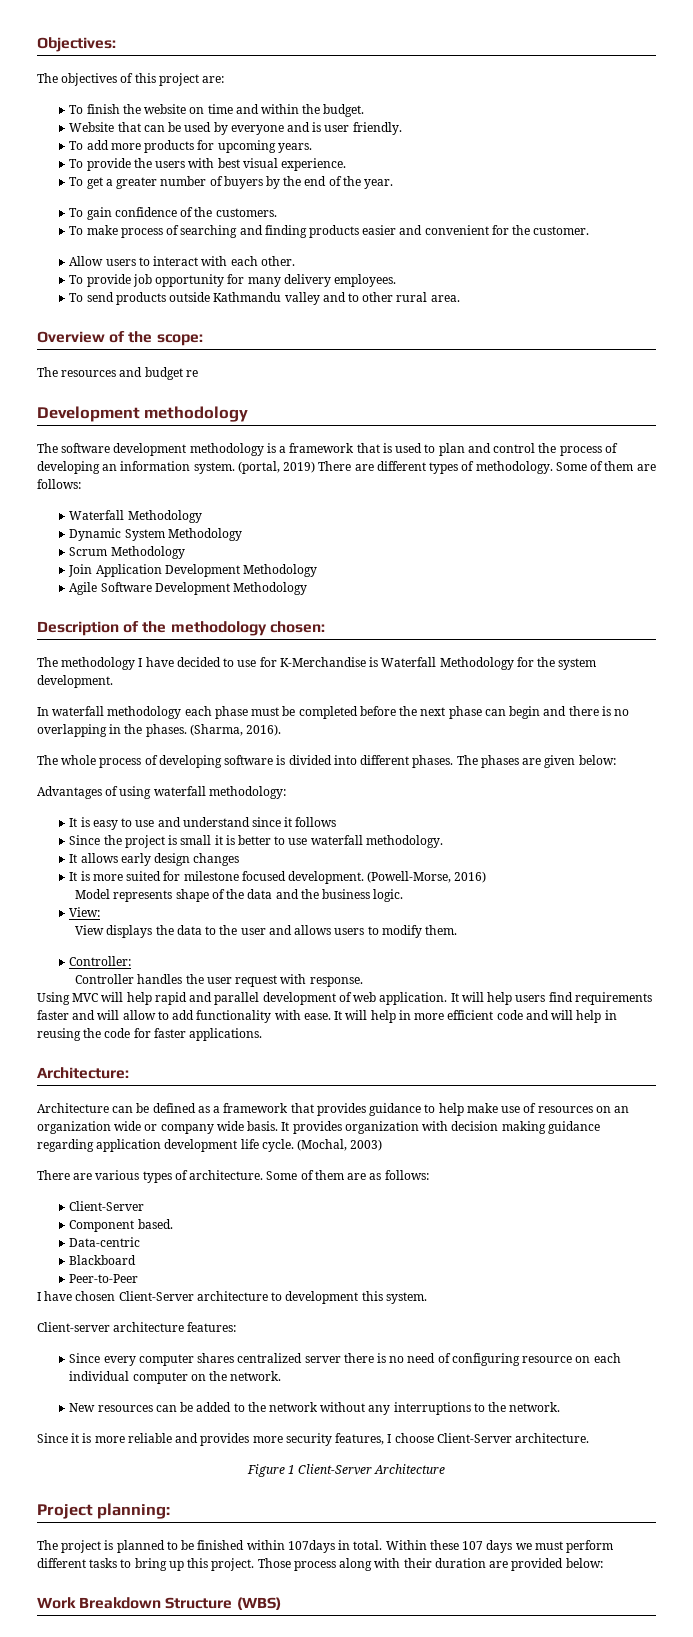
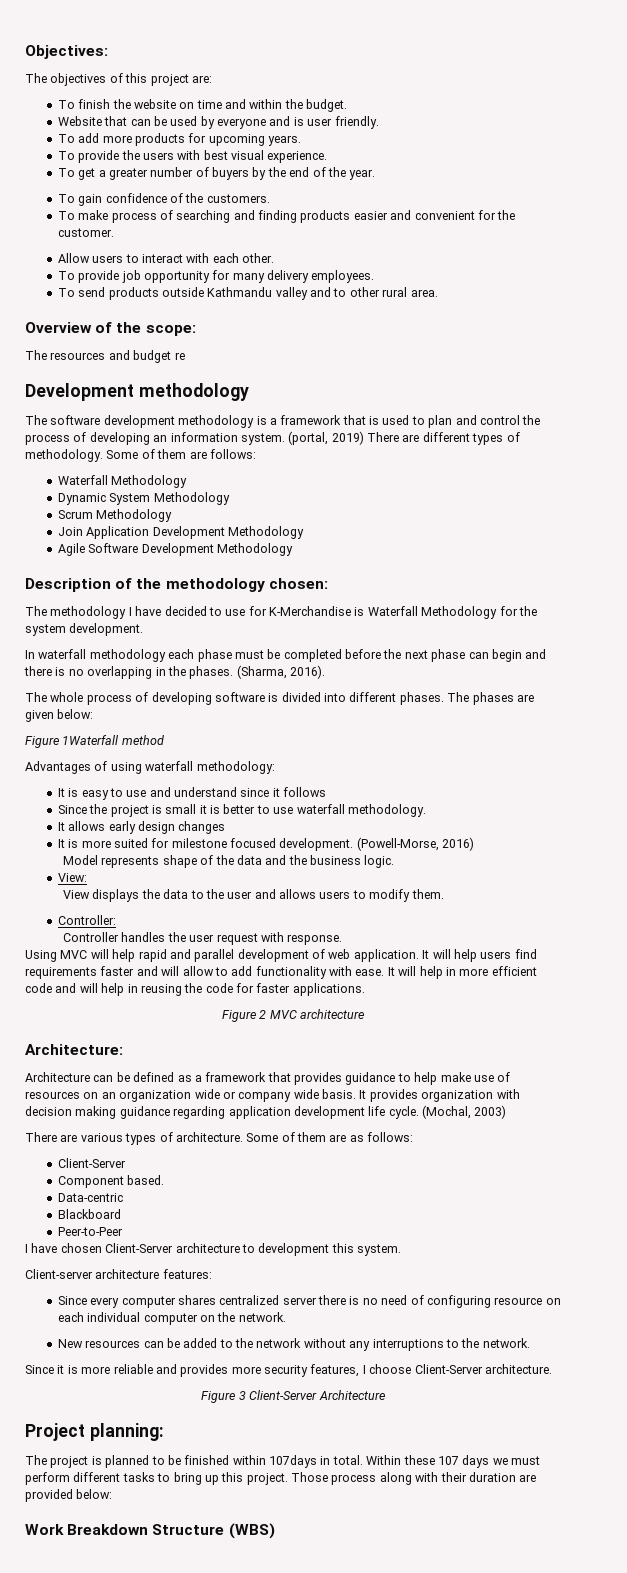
+ Figure 1Waterfall method
+ Figure 2 MVC architecture
- Figure 1 Client-Server Architecture
+ Figure 3 Client-Server Architecture

